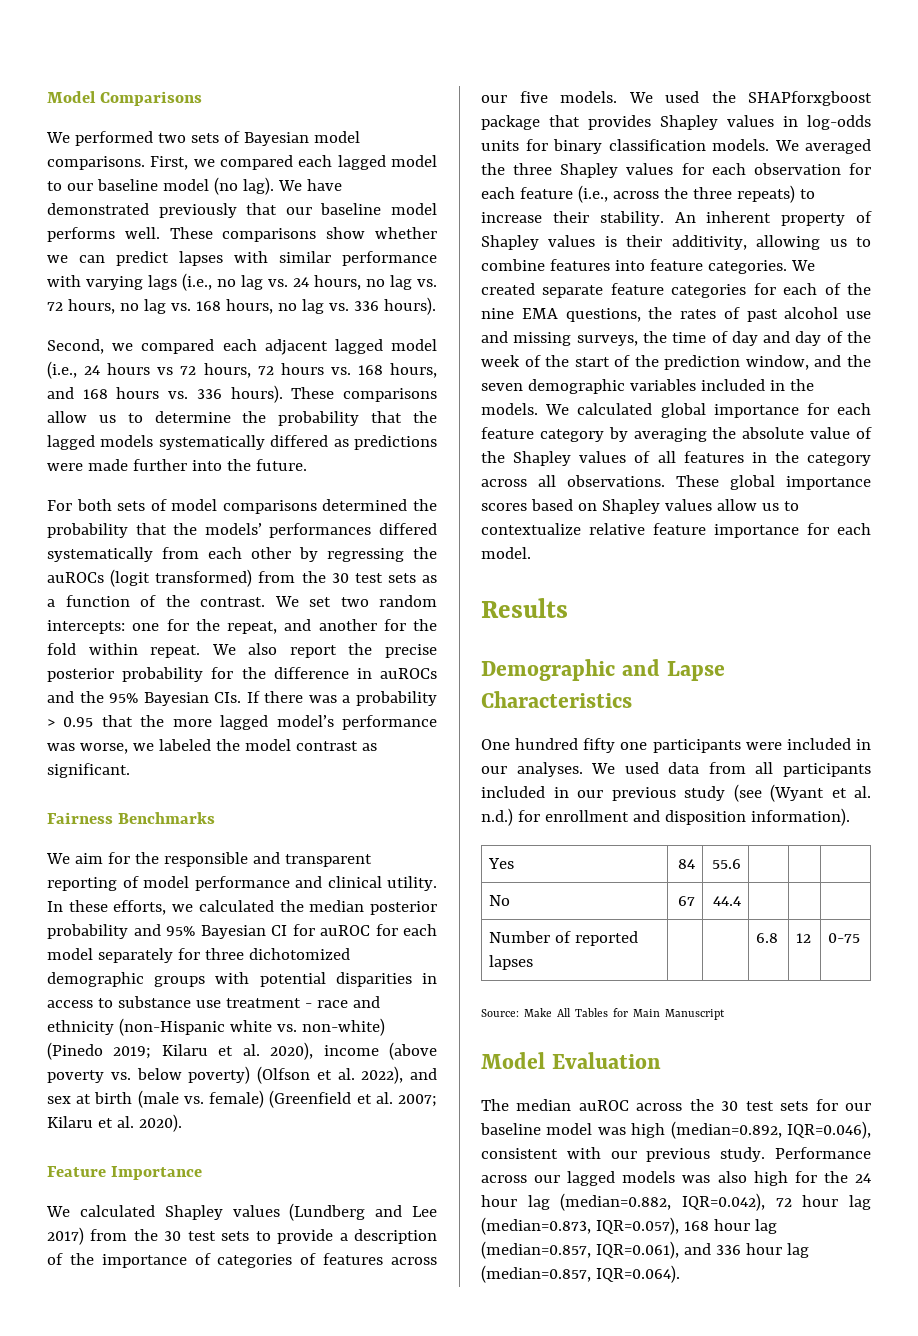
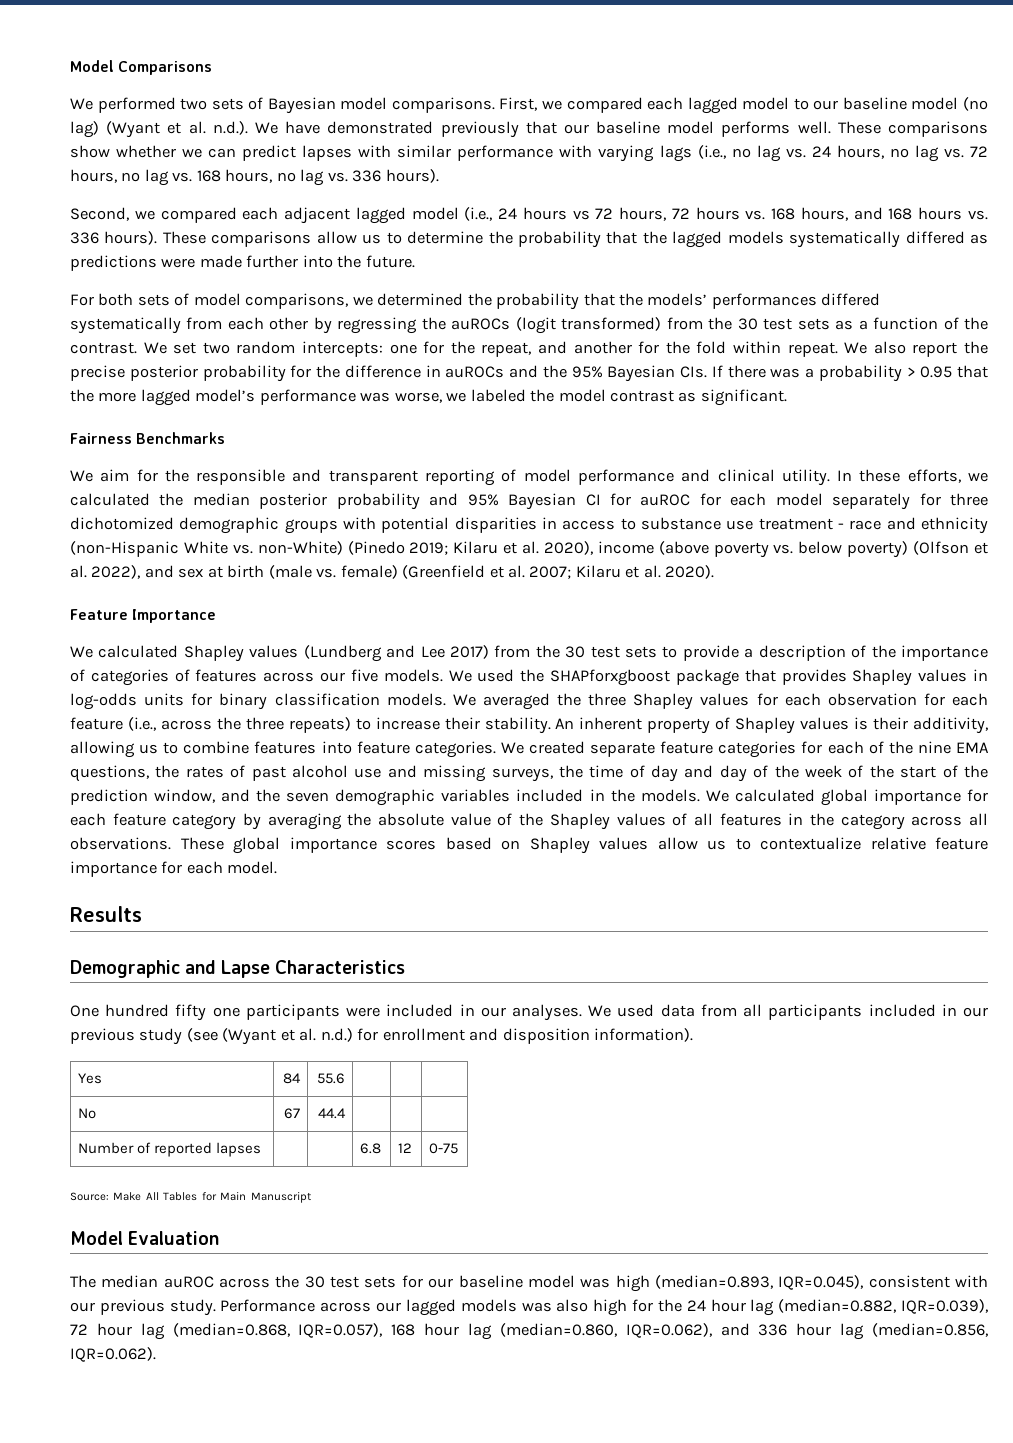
- First, we compared each lagged model to our baseline model (no lag). We have demonstrated previously that our baseline model performs well.
+ First, we compared each lagged model to our baseline model (no lag) (Wyant et al. n.d.). We have demonstrated previously that our baseline model performs well.
- For both sets of model comparisons determined the probability that the models’ performances differed systematically from each other by regressing the auROCs (logit transformed) from the 30 test sets as a function of the contrast.
+ For both sets of model comparisons, we determined the probability that the models’ performances differed systematically from each other by regressing the auROCs (logit transformed) from the 30 test sets as a function of the contrast.
- In these efforts, we calculated the median posterior probability and 95% Bayesian CI for auROC for each model separately for three dichotomized demographic groups with potential disparities in access to substance use treatment - race and ethnicity (non-Hispanic white vs. non-white) (Pinedo 2019;
+ In these efforts, we calculated the median posterior probability and 95% Bayesian CI for auROC for each model separately for three dichotomized demographic groups with potential disparities in access to substance use treatment - race and ethnicity (non-Hispanic White vs. non-White) (Pinedo 2019;
- The median auROC across the 30 test sets for our baseline model was high (median=0.892, IQR=0.046), consistent with our previous study.
+ The median auROC across the 30 test sets for our baseline model was high (median=0.893, IQR=0.045), consistent with our previous study.
- Performance across our lagged models was also high for the 24 hour lag (median=0.882, IQR=0.042), 72 hour lag (median=0.873, IQR=0.057), 168 hour lag (median=0.857, IQR=0.061), and 336 hour lag (median=0.857, IQR=0.064).
+ Performance across our lagged models was also high for the 24 hour lag (median=0.882, IQR=0.039), 72 hour lag (median=0.868, IQR=0.057), 168 hour lag (median=0.860, IQR=0.062), and 336 hour lag (median=0.856, IQR=0.062).

